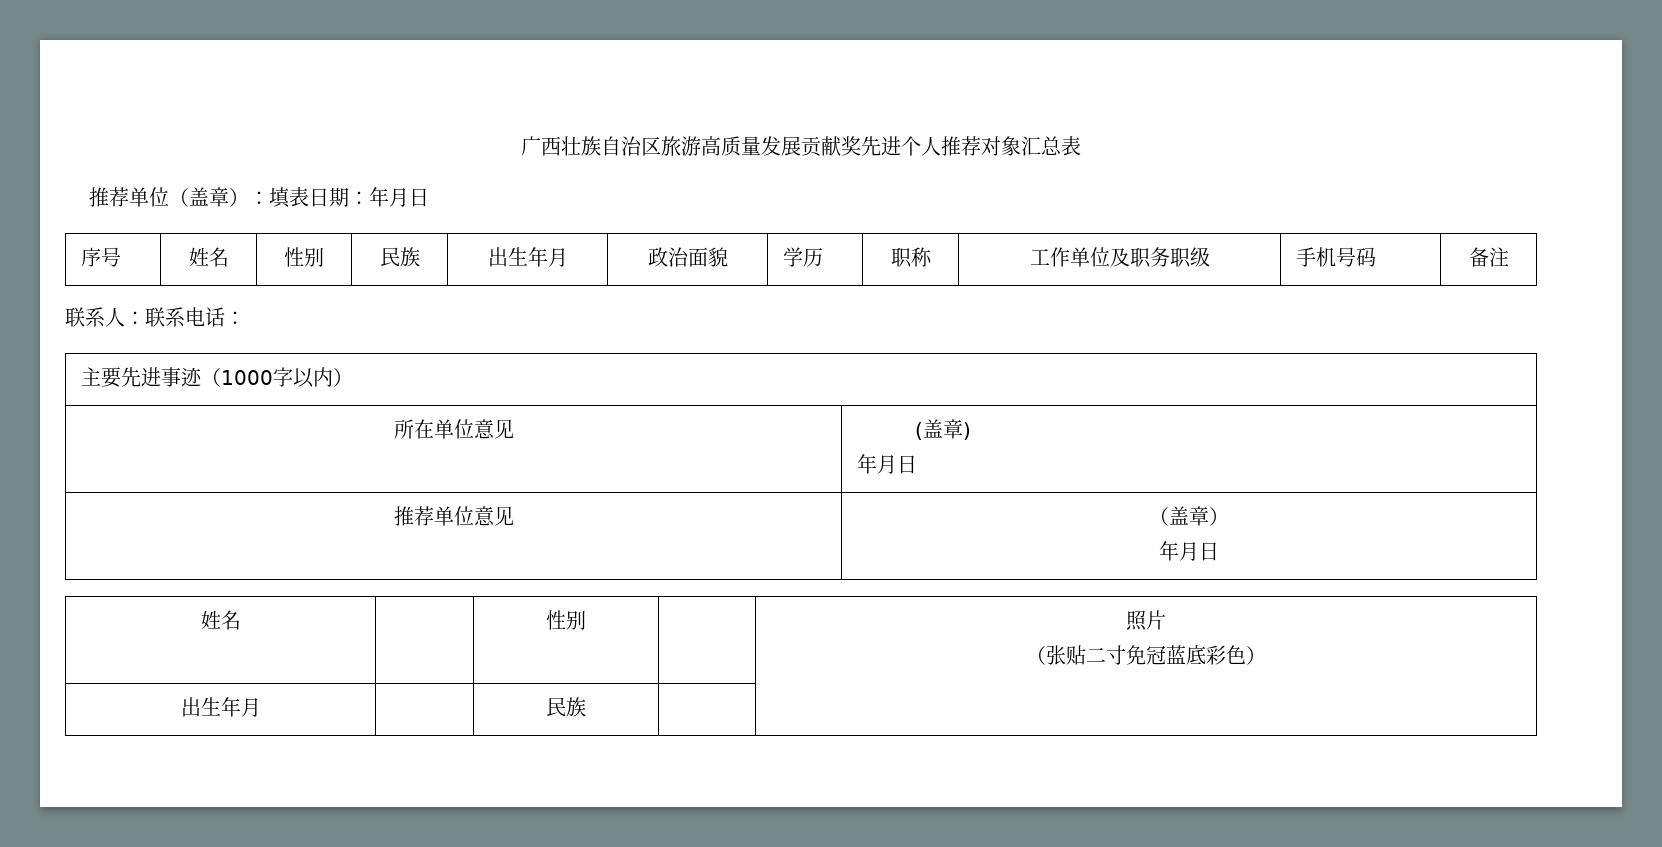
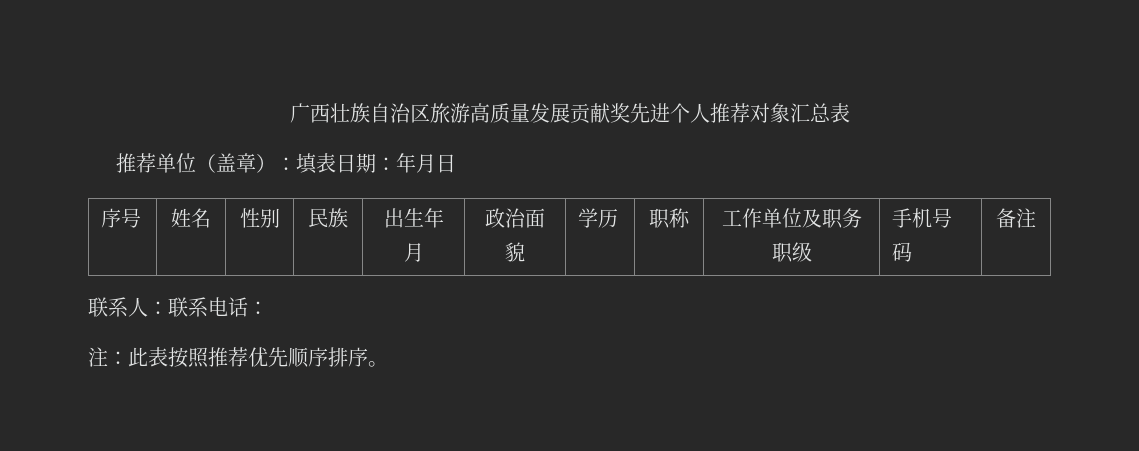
- 主要先进事迹（1000字以内）
- 所在单位意见 | (盖章)
- 年月日
- 推荐单位意见 | （盖章）
- 年月日
- 姓名 | | 性别 | | 照片
- （张贴二寸免冠蓝底彩色）
- 出生年月 | | 民族 | |
+ 注：此表按照推荐优先顺序排序。

